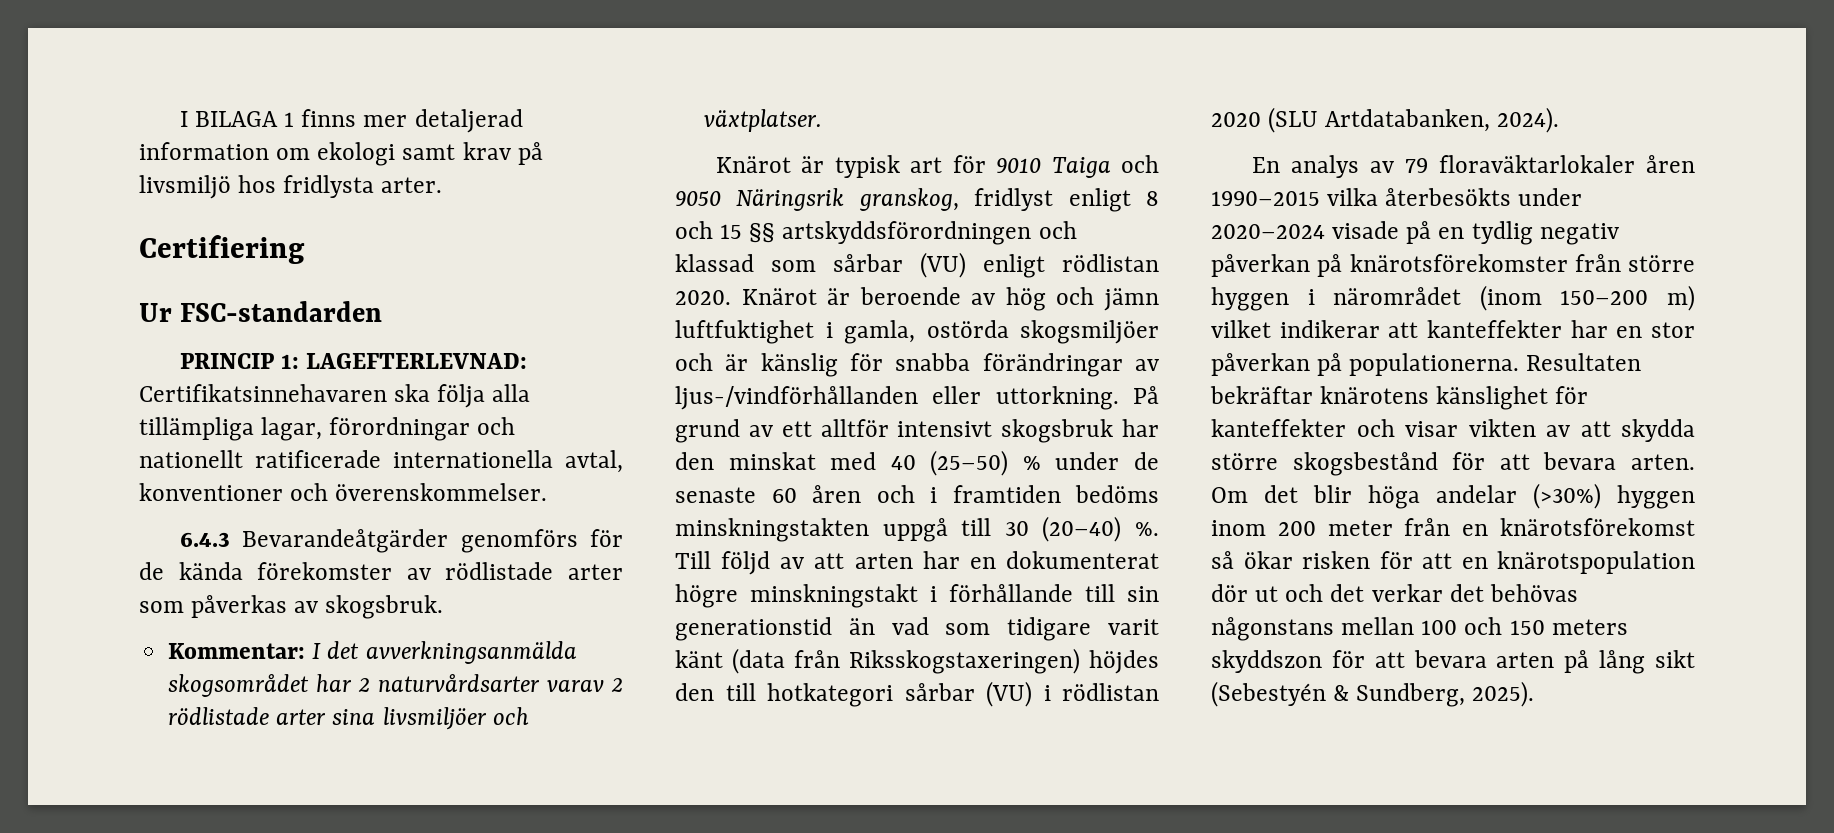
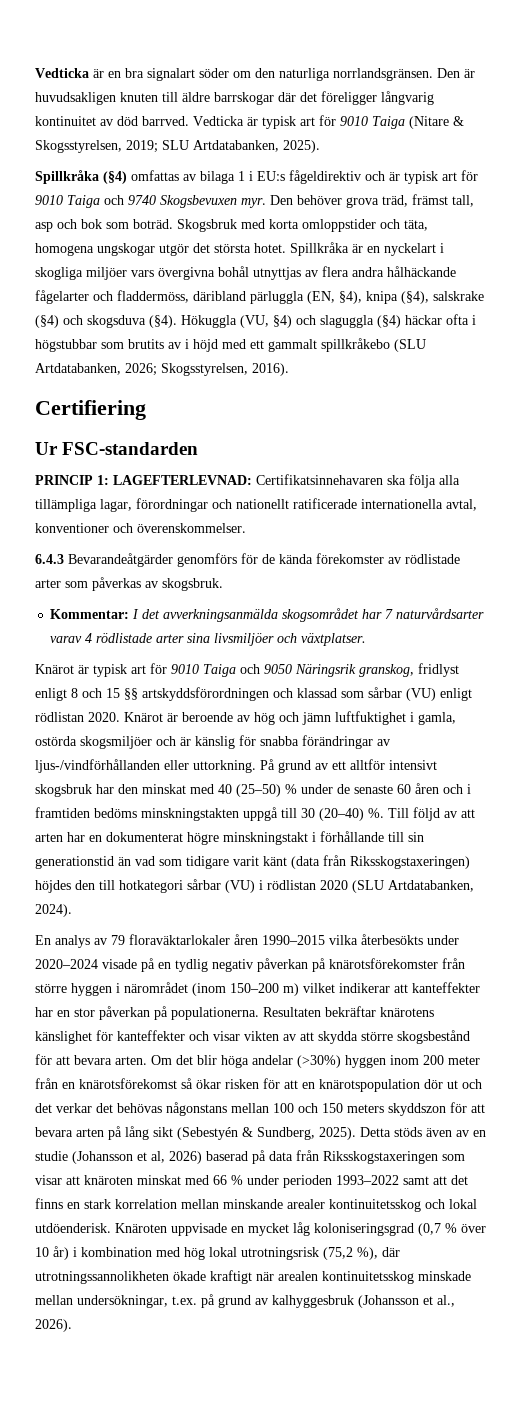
- I BILAGA 1 finns mer detaljerad information om ekologi samt krav på livsmiljö hos fridlysta arter.
+ Vedticka är en bra signalart söder om den naturliga norrlandsgränsen. Den är huvudsakligen knuten till äldre barrskogar där det föreligger långvarig kontinuitet av död barrved. Vedticka är typisk art för 9010 Taiga (Nitare & Skogsstyrelsen, 2019; SLU Artdatabanken, 2025).
+ Spillkråka (§4) omfattas av bilaga 1 i EU:s fågeldirektiv och är typisk art för 9010 Taiga och 9740 Skogsbevuxen myr. Den behöver grova träd, främst tall, asp och bok som boträd. Skogsbruk med korta omloppstider och täta, homogena ungskogar utgör det största hotet. Spillkråka är en nyckelart i skogliga miljöer vars övergivna bohål utnyttjas av flera andra hålhäckande fågelarter och fladdermöss, däribland pärluggla (EN, §4), knipa (§4), salskrake (§4) och skogsduva (§4). Hökuggla (VU, §4) och slaguggla (§4) häckar ofta i högstubbar som brutits av i höjd med ett gammalt spillkråkebo (SLU Artdatabanken, 2026; Skogsstyrelsen, 2016).
- Kommentar: I det avverkningsanmälda skogsområdet har 2 naturvårdsarter varav 2 rödlistade arter sina livsmiljöer och växtplatser.
+ Kommentar: I det avverkningsanmälda skogsområdet har 7 naturvårdsarter varav 4 rödlistade arter sina livsmiljöer och växtplatser.
+ Detta stöds även av en studie (Johansson et al, 2026) baserad på data från Riksskogstaxeringen som visar att knäroten minskat med 66 % under perioden 1993–2022 samt att det finns en stark korrelation mellan minskande arealer kontinuitetsskog och lokal utdöenderisk. Knäroten uppvisade en mycket låg koloniseringsgrad (0,7 % över 10 år) i kombination med hög lokal utrotningsrisk (75,2 %), där utrotningssannolikheten ökade kraftigt när arealen kontinuitetsskog minskade mellan undersökningar, t.ex. på grund av kalhyggesbruk (Johansson et al., 2026).

